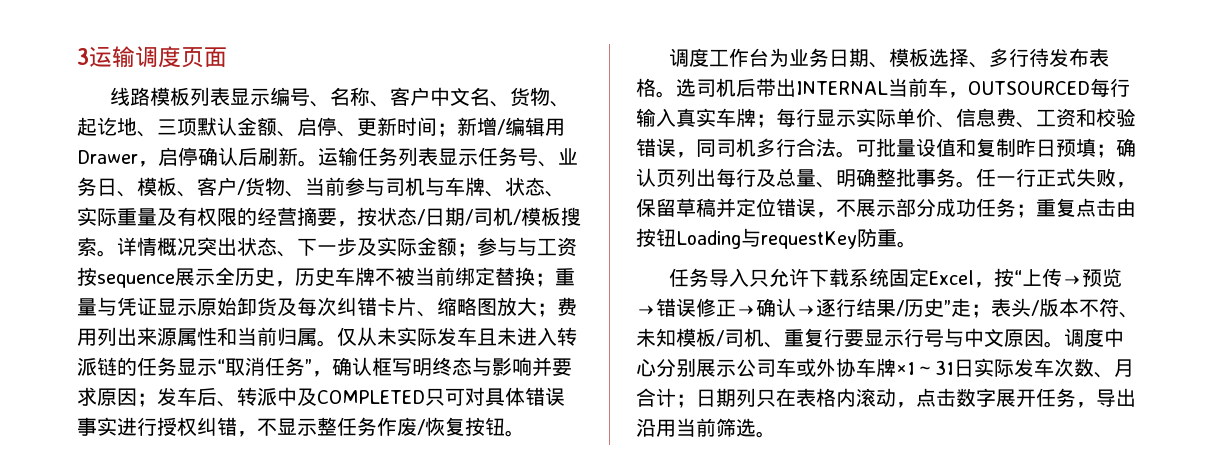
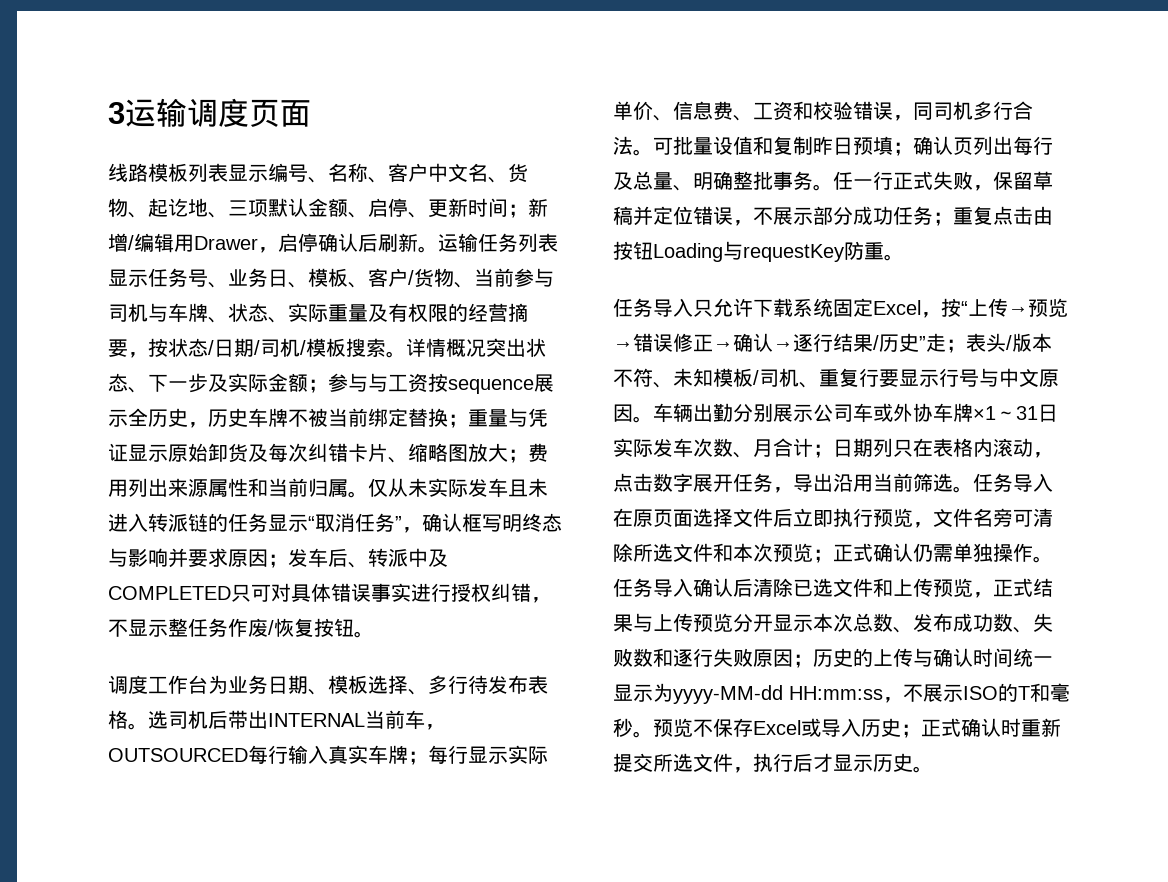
- 调度中心分别展示公司车或外协车牌×1～31日实际发车次数、月合计；日期列只在表格内滚动，点击数字展开任务，导出沿用当前筛选。
+ 车辆出勤分别展示公司车或外协车牌×1～31日实际发车次数、月合计；日期列只在表格内滚动，点击数字展开任务，导出沿用当前筛选。
+ 任务导入在原页面选择文件后立即执行预览，文件名旁可清除所选文件和本次预览；正式确认仍需单独操作。任务导入确认后清除已选文件和上传预览，正式结果与上传预览分开显示本次总数、发布成功数、失败数和逐行失败原因；历史的上传与确认时间统一显示为yyyy-MM-dd HH:mm:ss，不展示ISO的T和毫秒。预览不保存Excel或导入历史；正式确认时重新提交所选文件，执行后才显示历史。

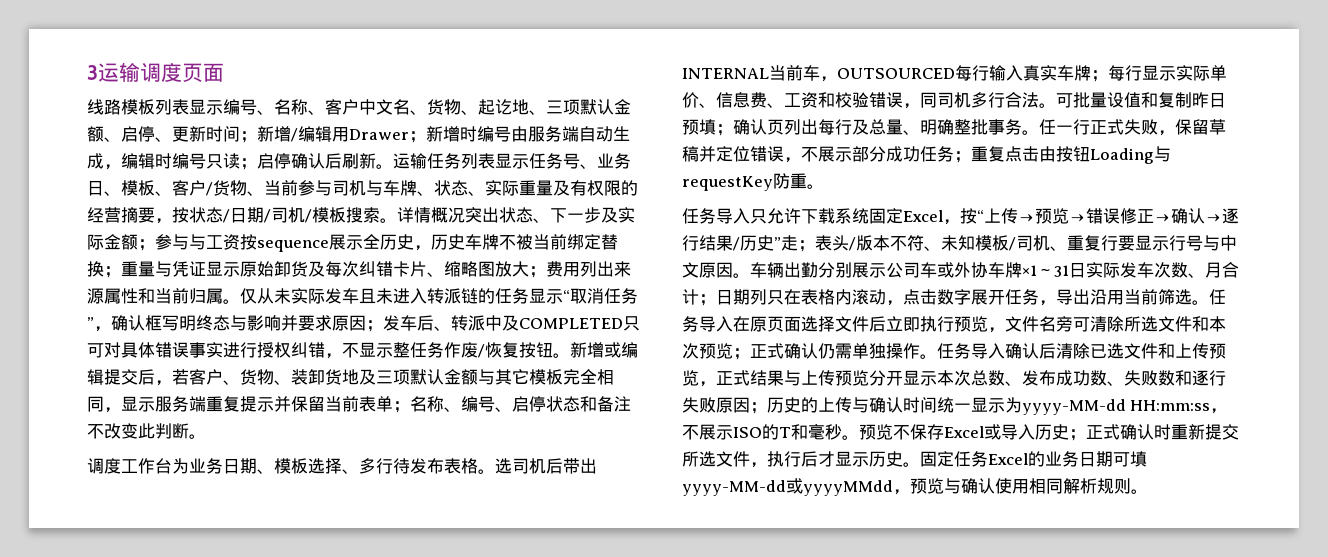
- 线路模板列表显示编号、名称、客户中文名、货物、起讫地、三项默认金额、启停、更新时间；新增/编辑用Drawer，启停确认后刷新。
+ 线路模板列表显示编号、名称、客户中文名、货物、起讫地、三项默认金额、启停、更新时间；新增/编辑用Drawer；新增时编号由服务端自动生成，编辑时编号只读；启停确认后刷新。
+ 新增或编辑提交后，若客户、货物、装卸货地及三项默认金额与其它模板完全相同，显示服务端重复提示并保留当前表单；名称、编号、启停状态和备注不改变此判断。
+ 固定任务Excel的业务日期可填yyyy-MM-dd或yyyyMMdd，预览与确认使用相同解析规则。

